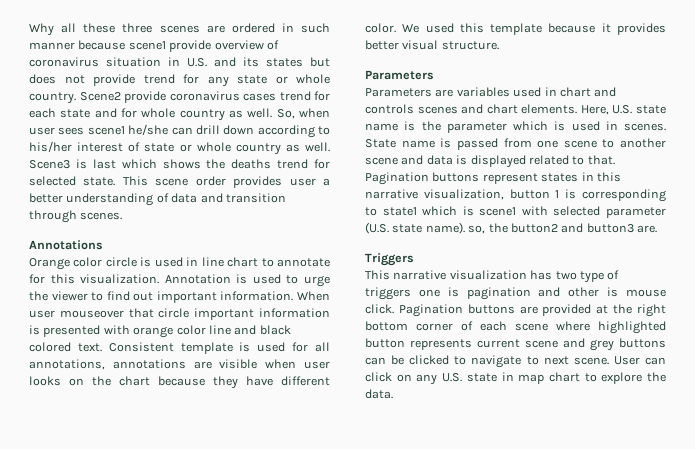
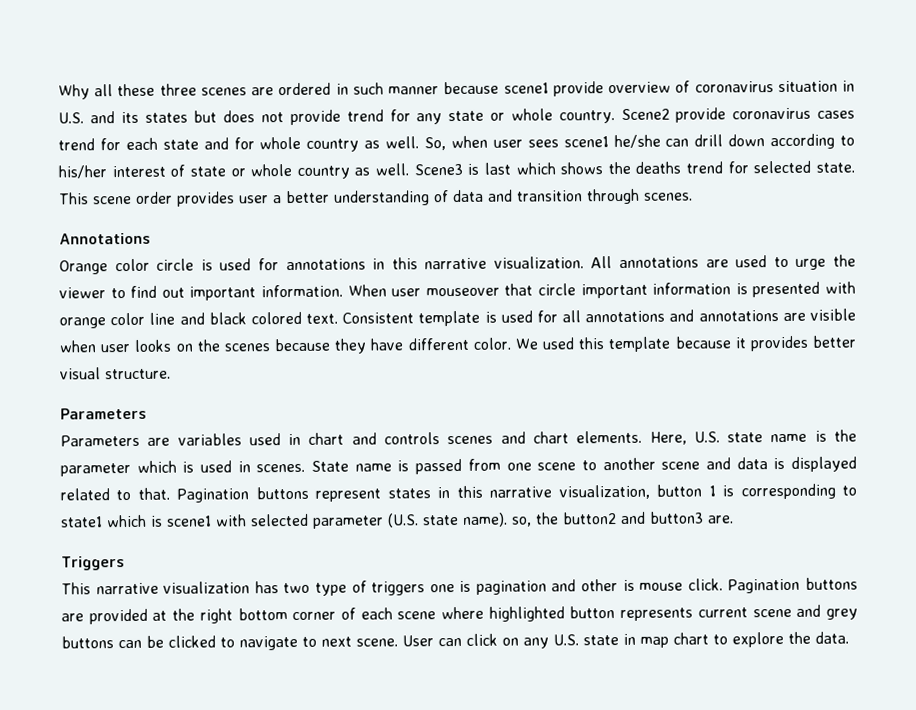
- Orange color circle is used in line chart to annotate for this visualization. Annotation is used to urge the viewer to find out important information.
+ Orange color circle is used for annotations in this narrative visualization. All annotations are used to urge the viewer to find out important information.
- Consistent template is used for all annotations, annotations are visible when user looks on the chart because they have different color.
+ Consistent template is used for all annotations and annotations are visible when user looks on the scenes because they have different color.

